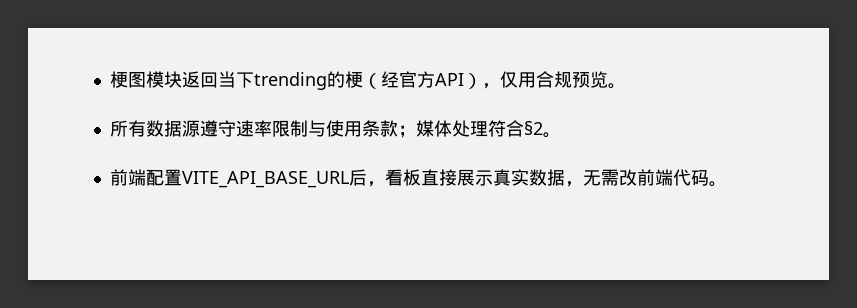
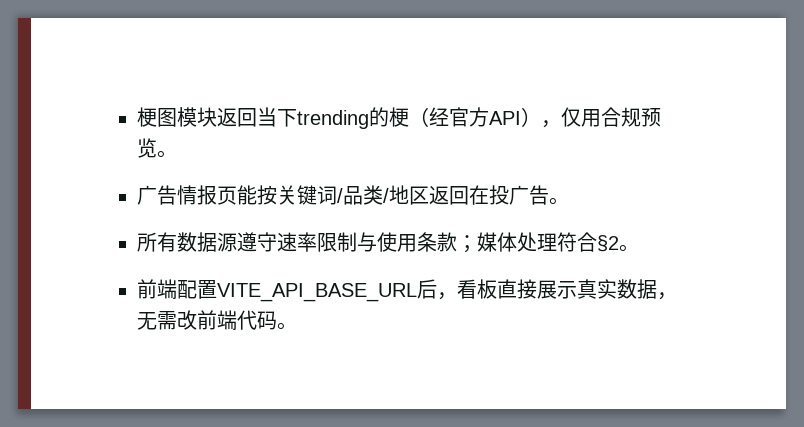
+ 广告情报页能按关键词/品类/地区返回在投广告。

